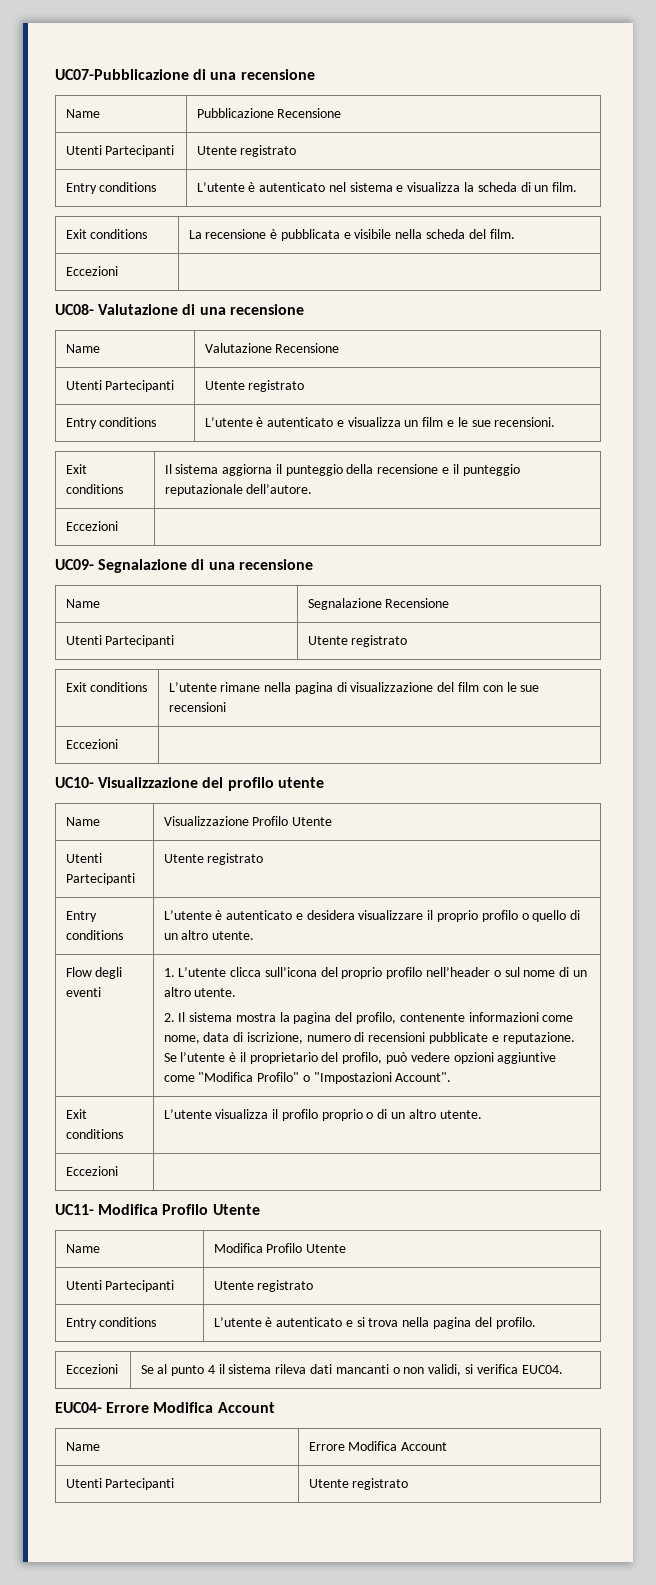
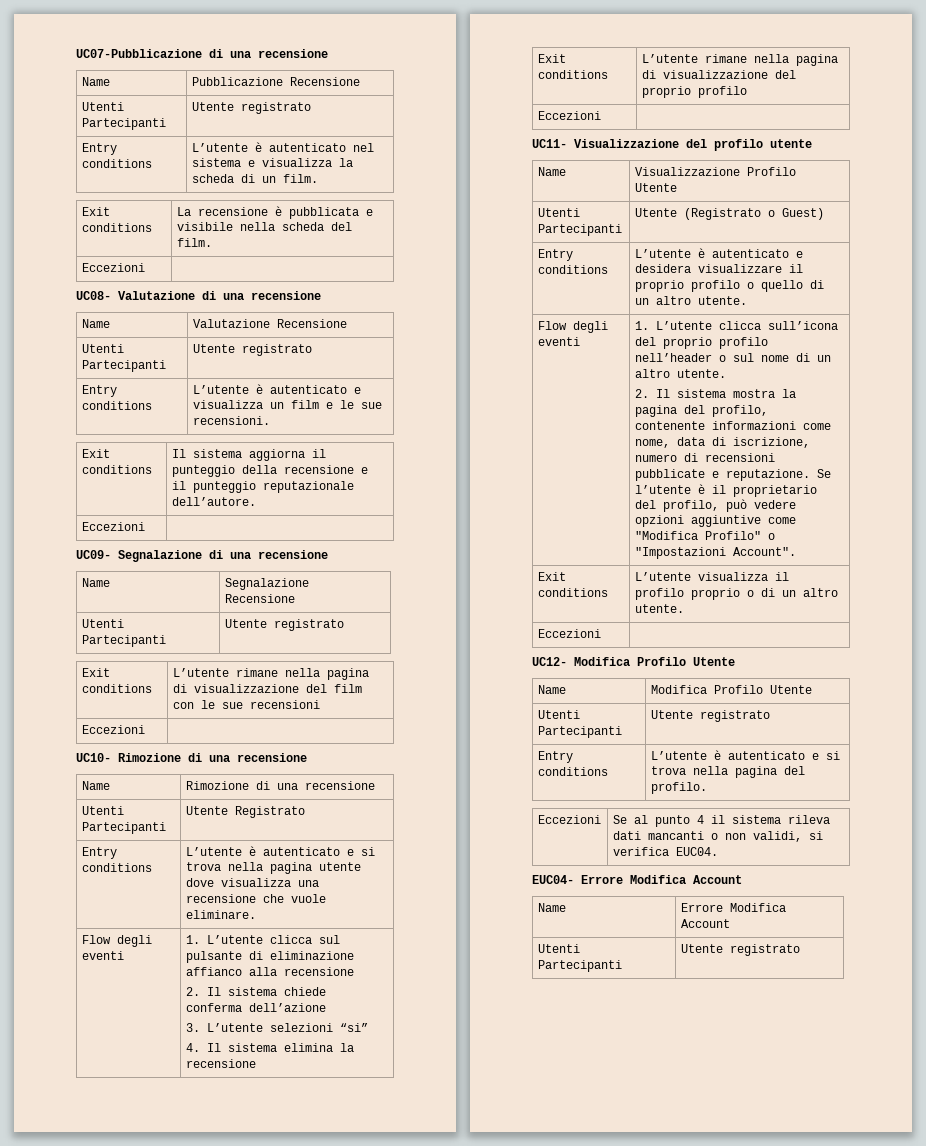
- UC10- Visualizzazione del profilo utente
+ UC10- Rimozione di una recensione
+ Name | Rimozione di una recensione
+ Utenti Partecipanti | Utente Registrato
+ Entry conditions | L’utente è autenticato e si trova nella pagina utente dove visualizza una recensione che vuole eliminare.
+ Flow degli eventi | 1. L’utente clicca sul pulsante di eliminazione affianco alla recensione
+ 2. Il sistema chiede conferma dell’azione
+ 3. L’utente selezioni “si”
+ 4. Il sistema elimina la recensione
+ Exit conditions | L’utente rimane nella pagina di visualizzazione del proprio profilo
+ Eccezioni |
+ UC11- Visualizzazione del profilo utente
  Name | Visualizzazione Profilo Utente
- Utenti Partecipanti | Utente registrato
+ Utenti Partecipanti | Utente (Registrato o Guest)
- UC11- Modifica Profilo Utente
+ UC12- Modifica Profilo Utente

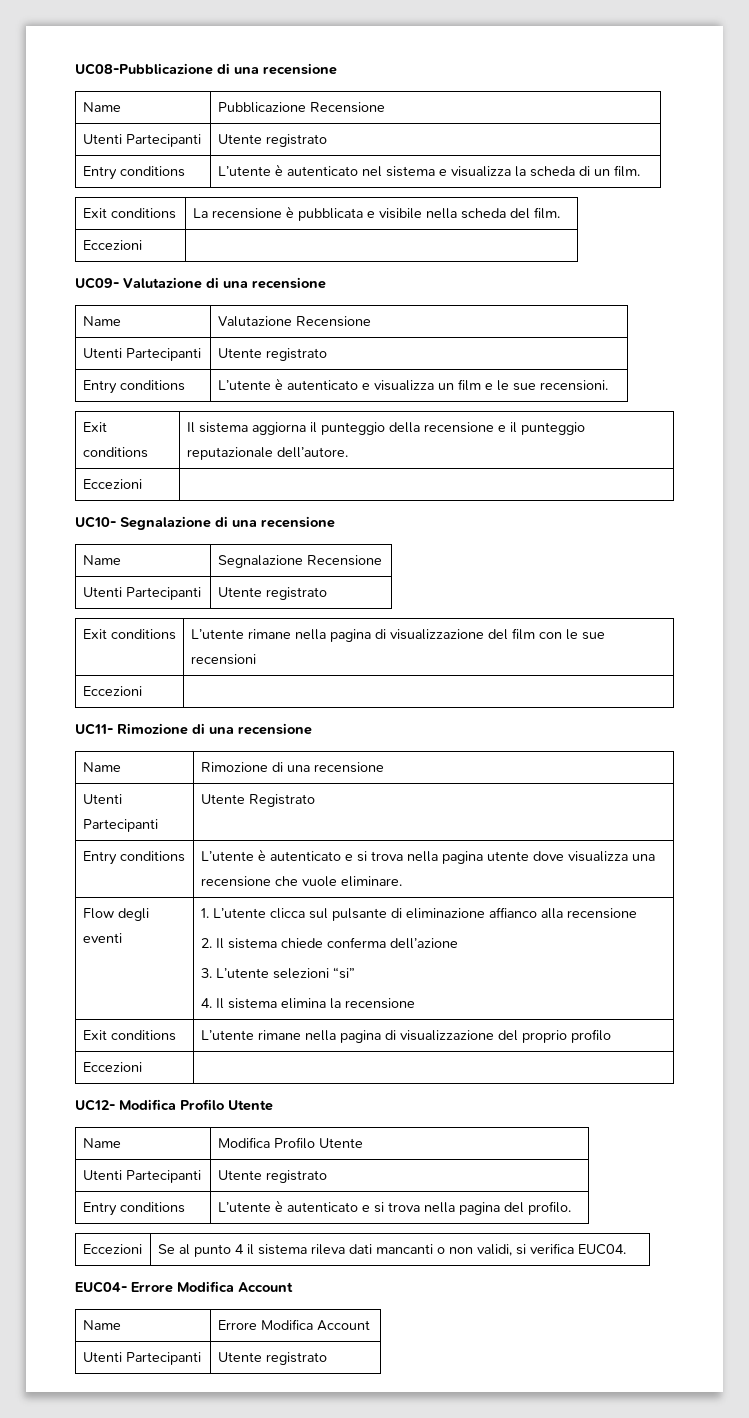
- UC07-Pubblicazione di una recensione
+ UC08-Pubblicazione di una recensione
- UC08- Valutazione di una recensione
+ UC09- Valutazione di una recensione
- UC09- Segnalazione di una recensione
+ UC10- Segnalazione di una recensione
- UC10- Rimozione di una recensione
+ UC11- Rimozione di una recensione
- UC11- Visualizzazione del profilo utente
- Name | Visualizzazione Profilo Utente
- Utenti Partecipanti | Utente (Registrato o Guest)
- Entry conditions | L’utente è autenticato e desidera visualizzare il proprio profilo o quello di un altro utente.
- Flow degli eventi | 1. L’utente clicca sull’icona del proprio profilo nell’header o sul nome di un altro utente.
- 2. Il sistema mostra la pagina del profilo, contenente informazioni come nome, data di iscrizione, numero di recensioni pubblicate e reputazione. Se l’utente è il proprietario del profilo, può vedere opzioni aggiuntive come "Modifica Profilo" o "Impostazioni Account".
- Exit conditions | L’utente visualizza il profilo proprio o di un altro utente.
- Eccezioni |

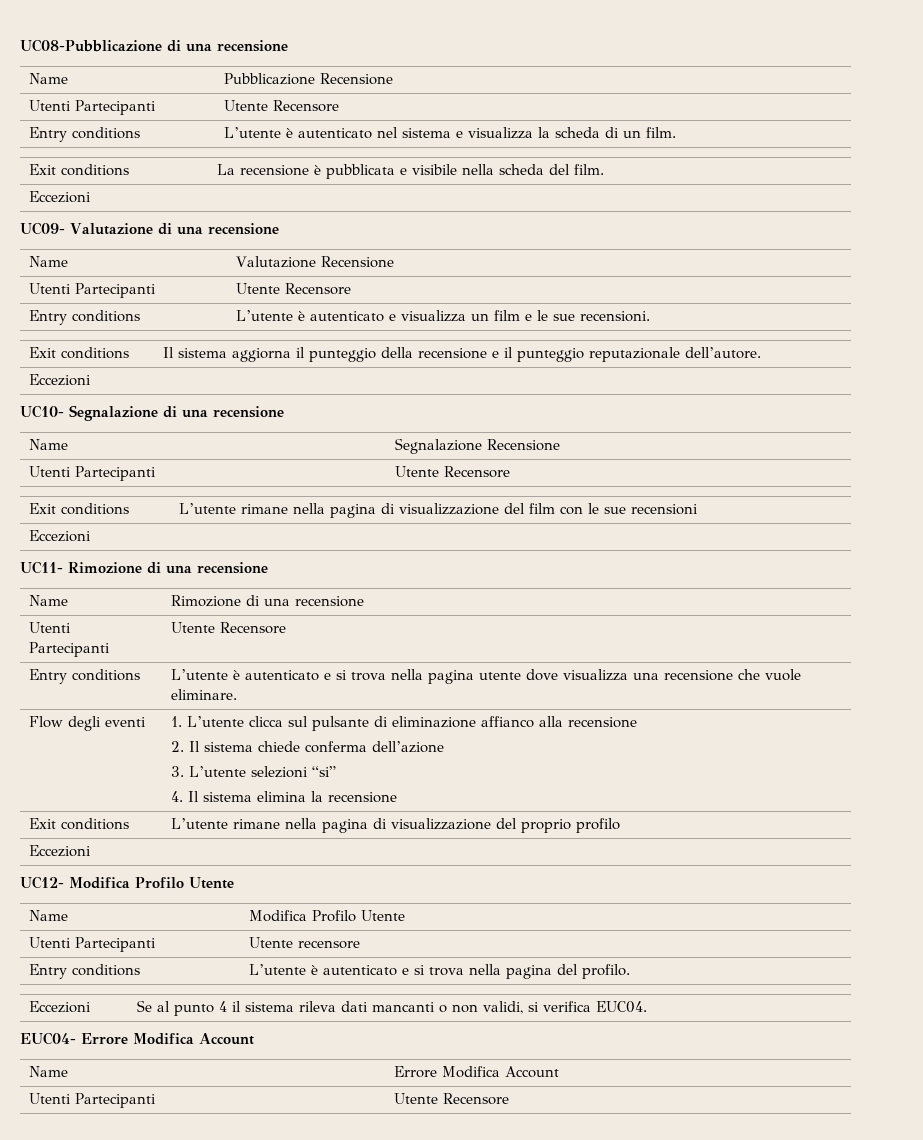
  Name | Pubblicazione Recensione
- Utenti Partecipanti | Utente registrato
+ Utenti Partecipanti | Utente Recensore
  Name | Valutazione Recensione
- Utenti Partecipanti | Utente registrato
+ Utenti Partecipanti | Utente Recensore
  Name | Segnalazione Recensione
- Utenti Partecipanti | Utente registrato
+ Utenti Partecipanti | Utente Recensore
  Name | Rimozione di una recensione
- Utenti Partecipanti | Utente Registrato
+ Utenti Partecipanti | Utente Recensore
  Name | Modifica Profilo Utente
- Utenti Partecipanti | Utente registrato
+ Utenti Partecipanti | Utente recensore
  Name | Errore Modifica Account
- Utenti Partecipanti | Utente registrato
+ Utenti Partecipanti | Utente Recensore

